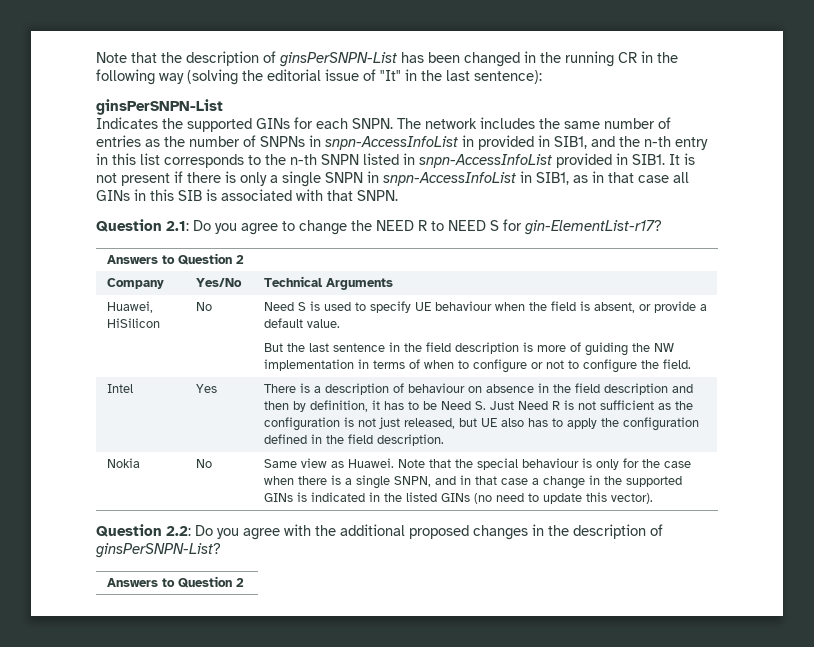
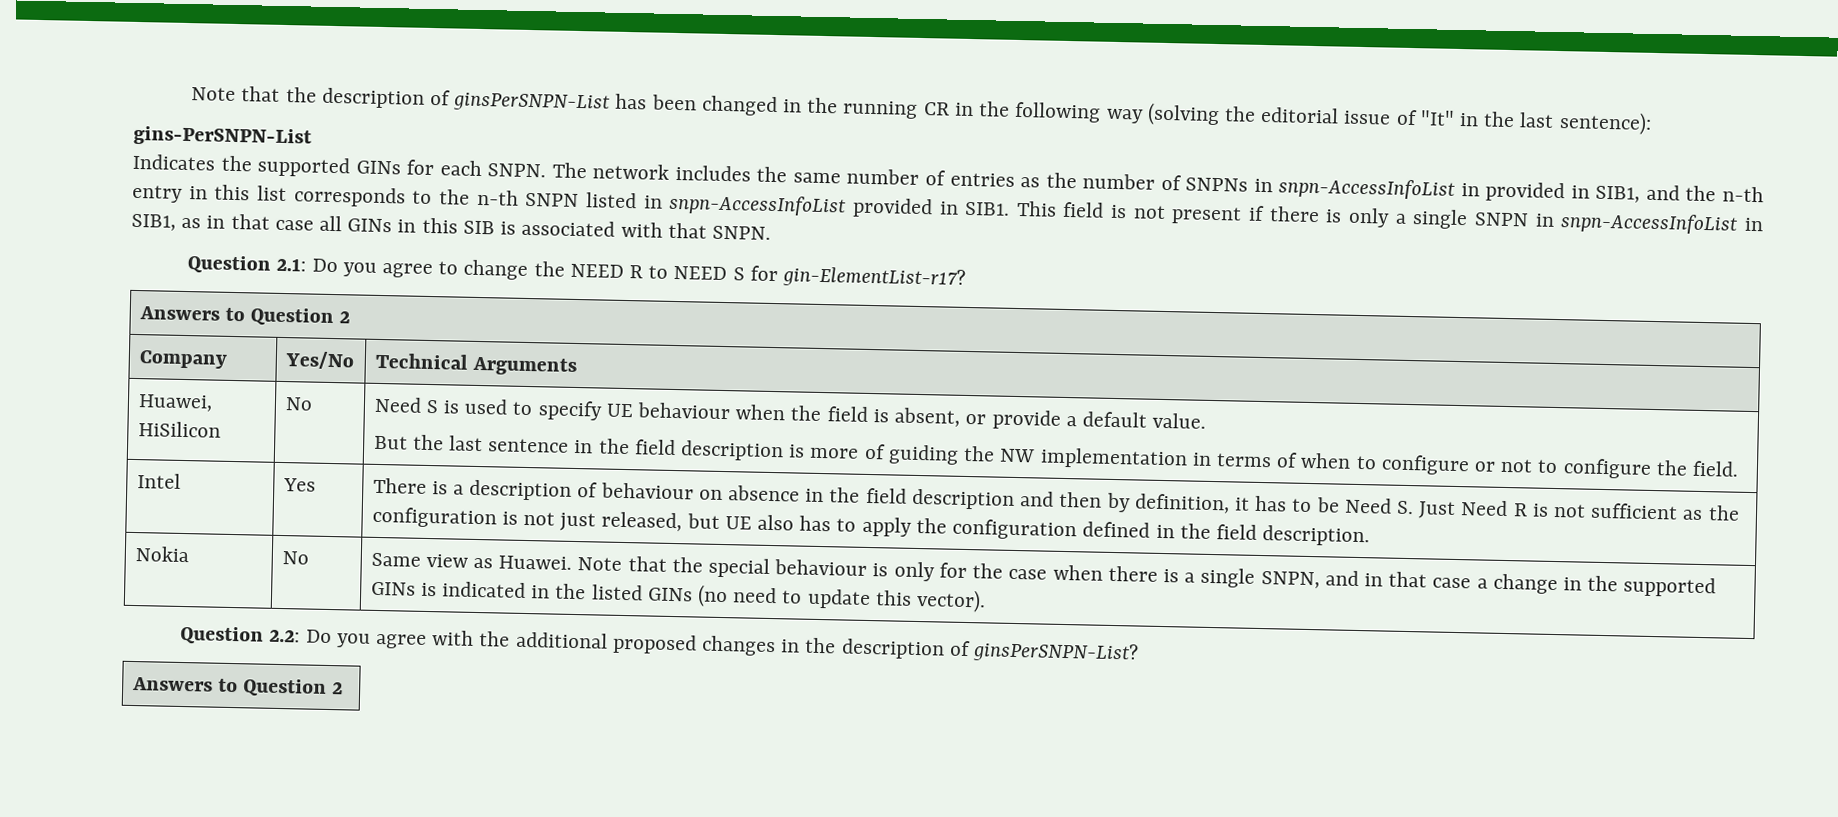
  Note that the description of ginsPerSNPN-List has been changed in the running CR in the following way (solving the editorial issue of "It" in the last sentence):
- ginsPerSNPN-List
+ gins-PerSNPN-List
- It is not present if there is only a single SNPN in snpn-AccessInfoList in SIB1, as in that case all GINs in this SIB is associated with that SNPN.
+ This field is not present if there is only a single SNPN in snpn-AccessInfoList in SIB1, as in that case all GINs in this SIB is associated with that SNPN.

